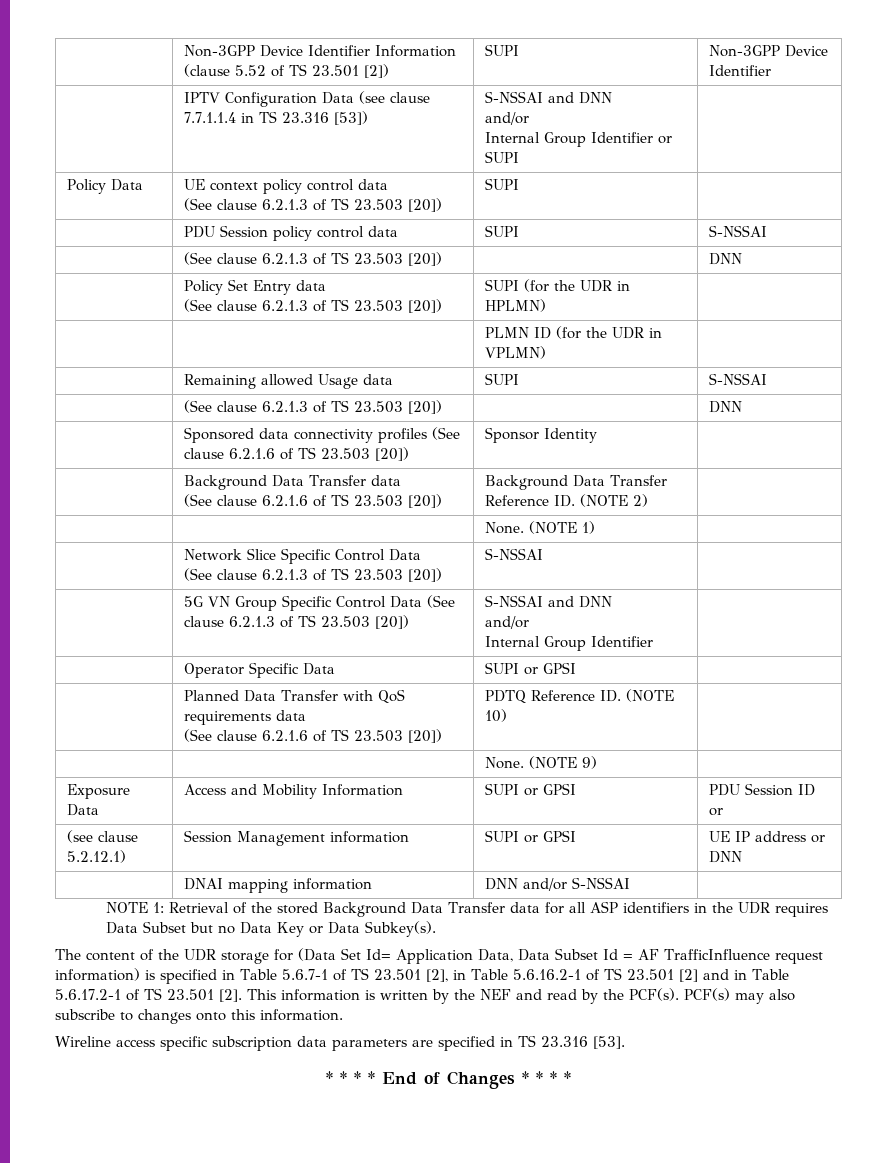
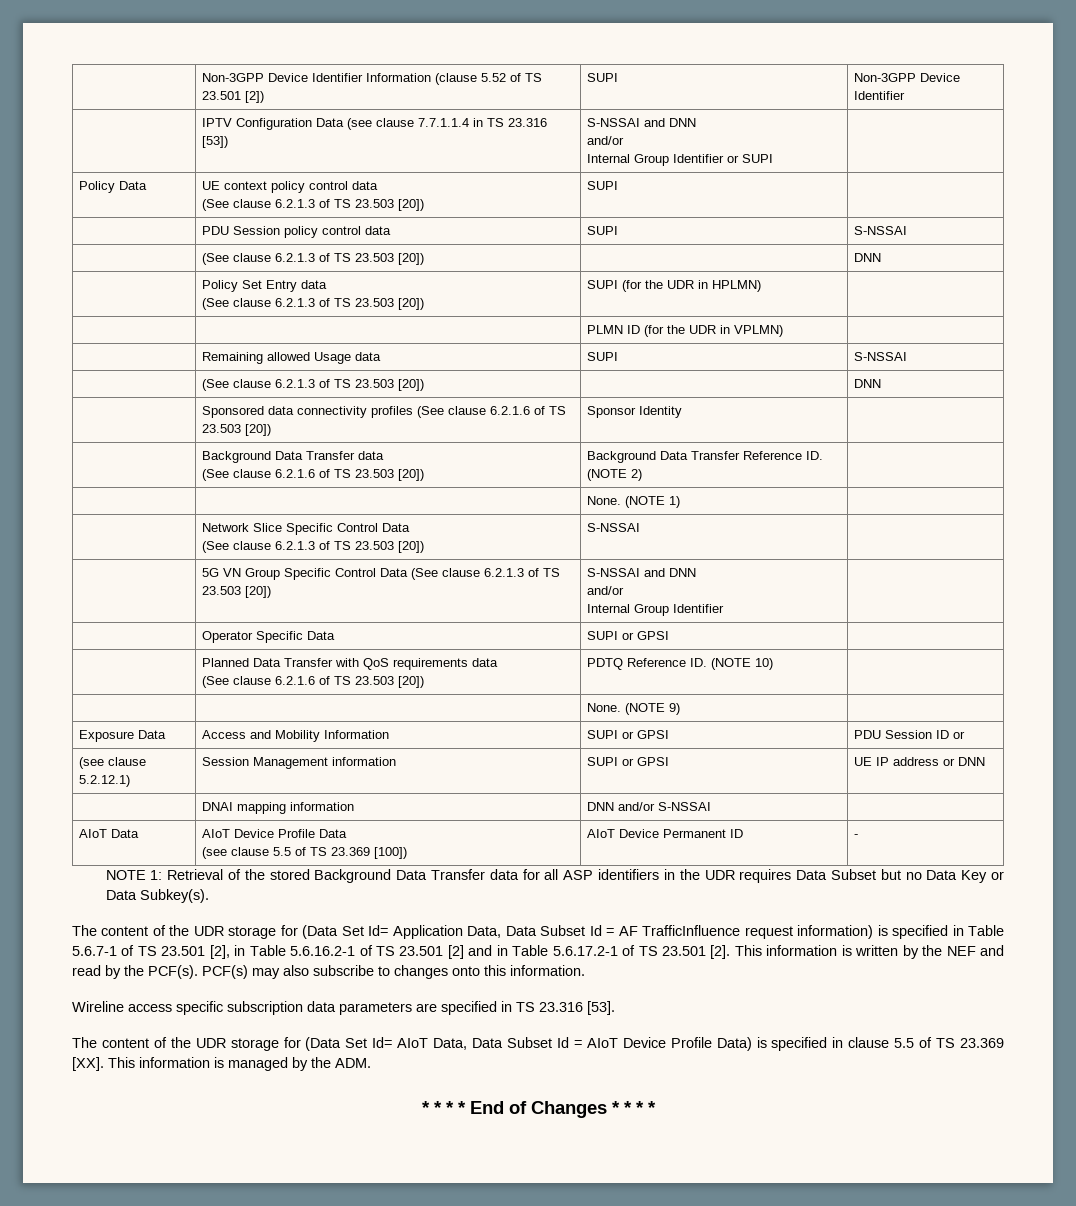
+ AIoT Data | AIoT Device Profile Data
+ (see clause 5.5 of TS 23.369 [100]) | AIoT Device Permanent ID | -
+ The content of the UDR storage for (Data Set Id= AIoT Data, Data Subset Id = AIoT Device Profile Data) is specified in clause 5.5 of TS 23.369 [XX]. This information is managed by the ADM.

